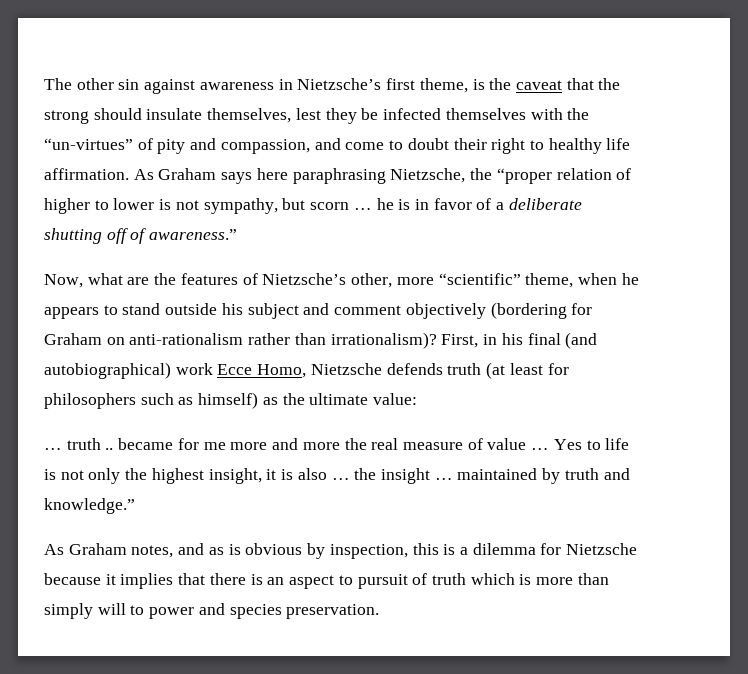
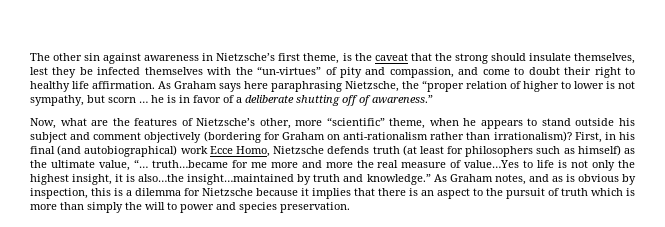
- First, in his final (and autobiographical) work Ecce Homo, Nietzsche defends truth (at least for philosophers such as himself) as the ultimate value:
- … truth .. became for me more and more the real measure of value … Yes to life is not only the highest insight, it is also … the insight … maintained by truth and knowledge.”
- As Graham notes, and as is obvious by inspection, this is a dilemma for Nietzsche because it implies that there is an aspect to pursuit of truth which is more than simply will to power and species preservation.
+ First, in his final (and autobiographical) work Ecce Homo, Nietzsche defends truth (at least for philosophers such as himself) as the ultimate value, “… truth…became for me more and more the real measure of value…Yes to life is not only the highest insight, it is also…the insight…maintained by truth and knowledge.” As Graham notes, and as is obvious by inspection, this is a dilemma for Nietzsche because it implies that there is an aspect to the pursuit of truth which is more than simply the will to power and species preservation.

